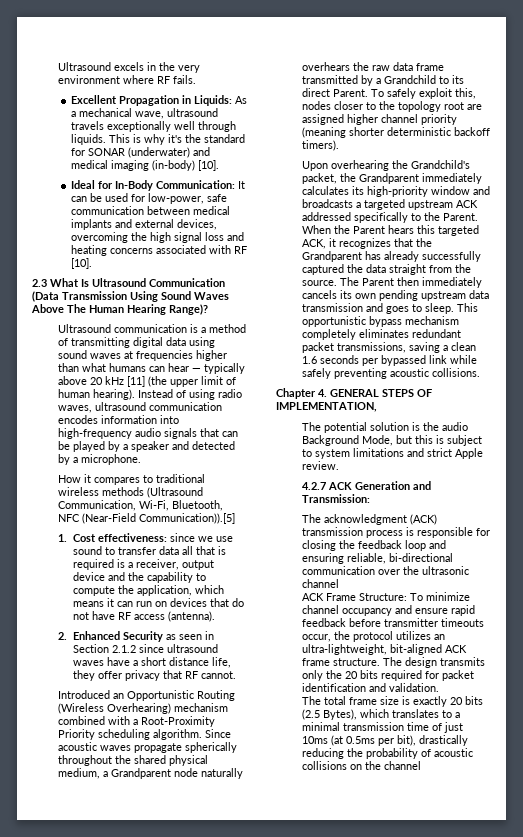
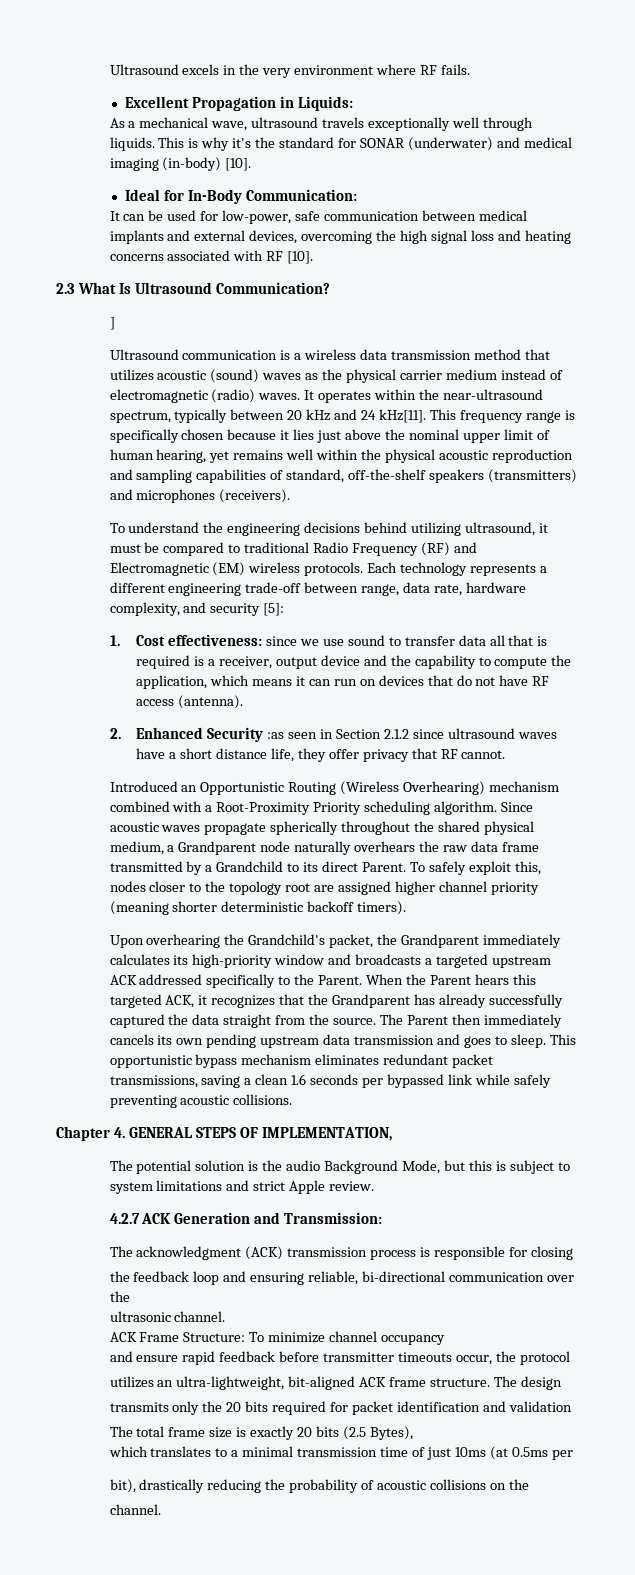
- Excellent Propagation in Liquids: As a mechanical wave, ultrasound travels exceptionally well through liquids.
+ Excellent Propagation in Liquids:
+ As a mechanical wave, ultrasound travels exceptionally well through liquids.
- Ideal for In-Body Communication: It can be used for low-power, safe communication between medical implants and external devices, overcoming the high signal loss and heating concerns associated with RF [10].
+ Ideal for In-Body Communication:
+ It can be used for low-power, safe communication between medical implants and external devices, overcoming the high signal loss and heating concerns associated with RF [10].
- 2.3 What Is Ultrasound Communication (Data Transmission Using Sound Waves Above The Human Hearing Range)?
- Ultrasound communication is a method of transmitting digital data using sound waves at frequencies higher than what humans can hear — typically above 20 kHz [11] (the upper limit of human hearing). Instead of using radio waves, ultrasound communication encodes information into high-frequency audio signals that can be played by a speaker and detected by a microphone.
- How it compares to traditional wireless methods (Ultrasound Communication, Wi-Fi, Bluetooth, NFC (Near-Field Communication)).[5]
+ 2.3 What Is Ultrasound Communication?
+ ]
+ Ultrasound communication is a wireless data transmission method that utilizes acoustic (sound) waves as the physical carrier medium instead of electromagnetic (radio) waves. It operates within the near-ultrasound spectrum, typically between 20 kHz and 24 kHz[11]. This frequency range is specifically chosen because it lies just above the nominal upper limit of human hearing, yet remains well within the physical acoustic reproduction and sampling capabilities of standard, off-the-shelf speakers (transmitters) and microphones (receivers).
+ To understand the engineering decisions behind utilizing ultrasound, it must be compared to traditional Radio Frequency (RF) and Electromagnetic (EM) wireless protocols. Each technology represents a different engineering trade-off between range, data rate, hardware complexity, and security [5]:
- 2. Enhanced Security as seen in Section 2.1.2 since ultrasound waves have a short distance life, they offer privacy that RF cannot.
+ 2. Enhanced Security :as seen in Section 2.1.2 since ultrasound waves have a short distance life, they offer privacy that RF cannot.
- This opportunistic bypass mechanism completely eliminates redundant packet transmissions, saving a clean 1.6 seconds per bypassed link while safely preventing acoustic collisions.
+ This opportunistic bypass mechanism eliminates redundant packet transmissions, saving a clean 1.6 seconds per bypassed link while safely preventing acoustic collisions.
- The acknowledgment (ACK) transmission process is responsible for closing the feedback loop and ensuring reliable, bi-directional communication over the ultrasonic channel
+ The acknowledgment (ACK) transmission process is responsible for closing
+ the feedback loop and ensuring reliable, bi-directional communication over the
+ ultrasonic channel.
- ACK Frame Structure: To minimize channel occupancy and ensure rapid feedback before transmitter timeouts occur, the protocol utilizes an ultra-lightweight, bit-aligned ACK frame structure.
+ ACK Frame Structure: To minimize channel occupancy
+ and ensure rapid feedback before transmitter timeouts occur, the protocol
+ utilizes an ultra-lightweight, bit-aligned ACK frame structure.
- The design transmits only the 20 bits required for packet identification and validation.
+ The design
+ transmits only the 20 bits required for packet identification and validation
- The total frame size is exactly 20 bits (2.5 Bytes), which translates to a minimal transmission time of just 10ms (at 0.5ms per bit), drastically reducing the probability of acoustic collisions on the channel
+ The total frame size is exactly 20 bits (2.5 Bytes),
+ which translates to a minimal transmission time of just 10ms (at 0.5ms per
+ bit), drastically reducing the probability of acoustic collisions on the
+ channel.

